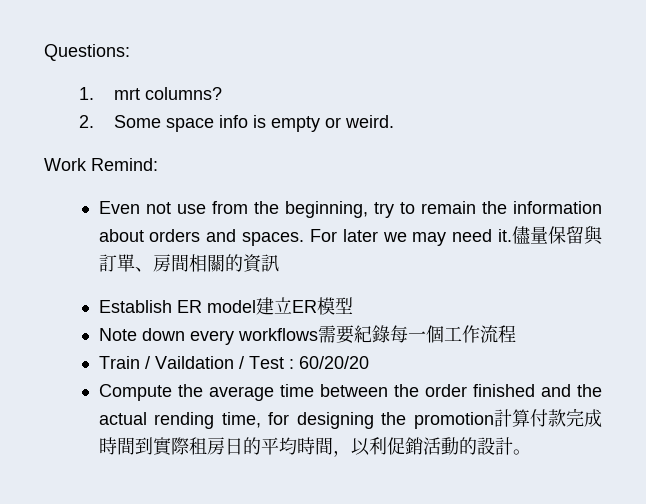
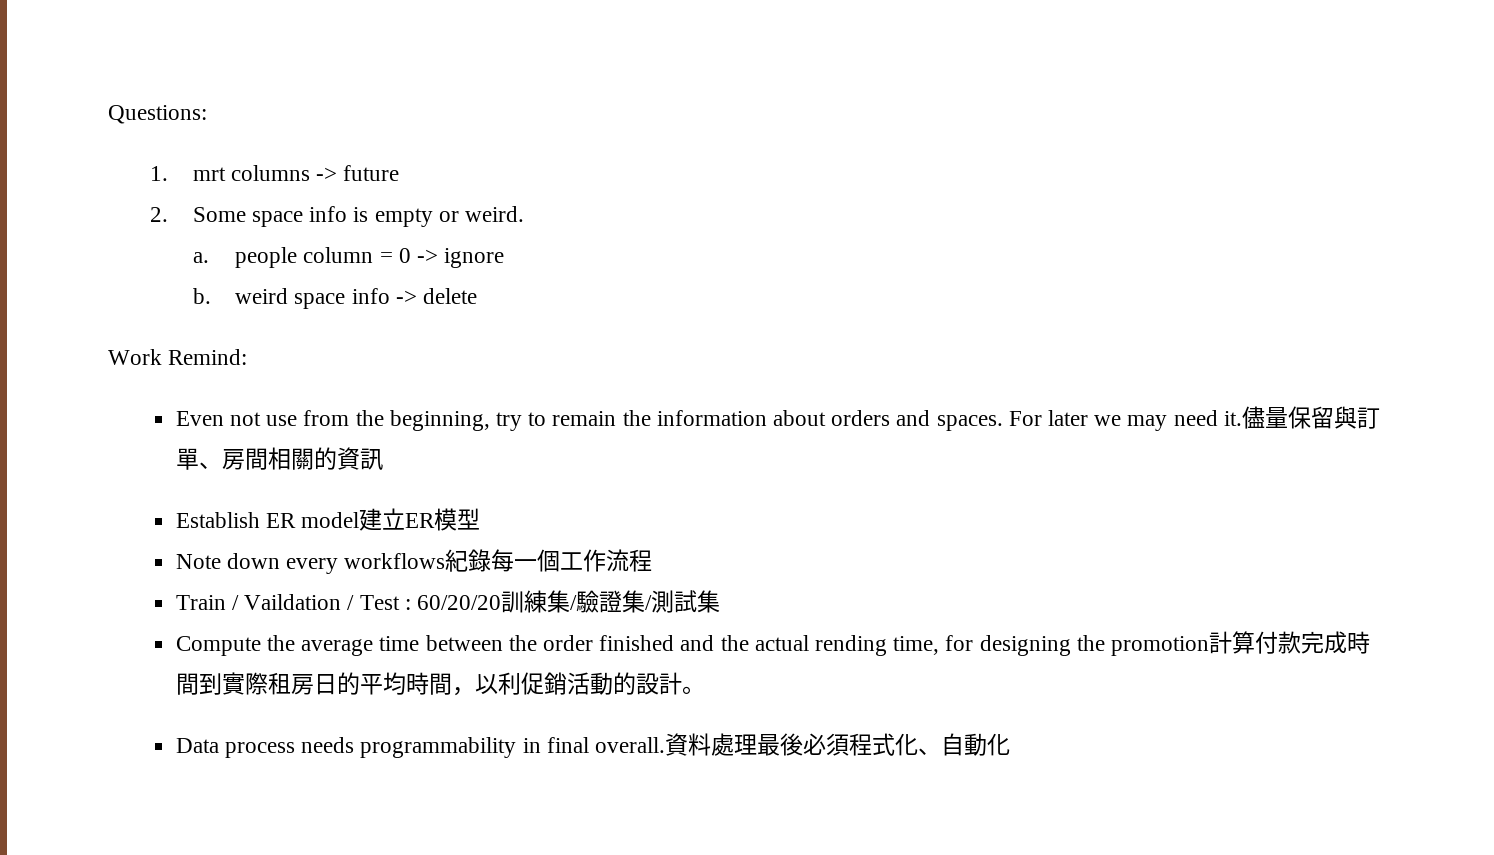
- 1. mrt columns?
+ 1. mrt columns -> future
+ a. people column = 0 -> ignore
+ b. weird space info -> delete
- Note down every workflows需要紀錄每一個工作流程
+ Note down every workflows紀錄每一個工作流程
- Train / Vaildation / Test : 60/20/20
+ Train / Vaildation / Test : 60/20/20訓練集/驗證集/測試集
+ Data process needs programmability in final overall.資料處理最後必須程式化、自動化

